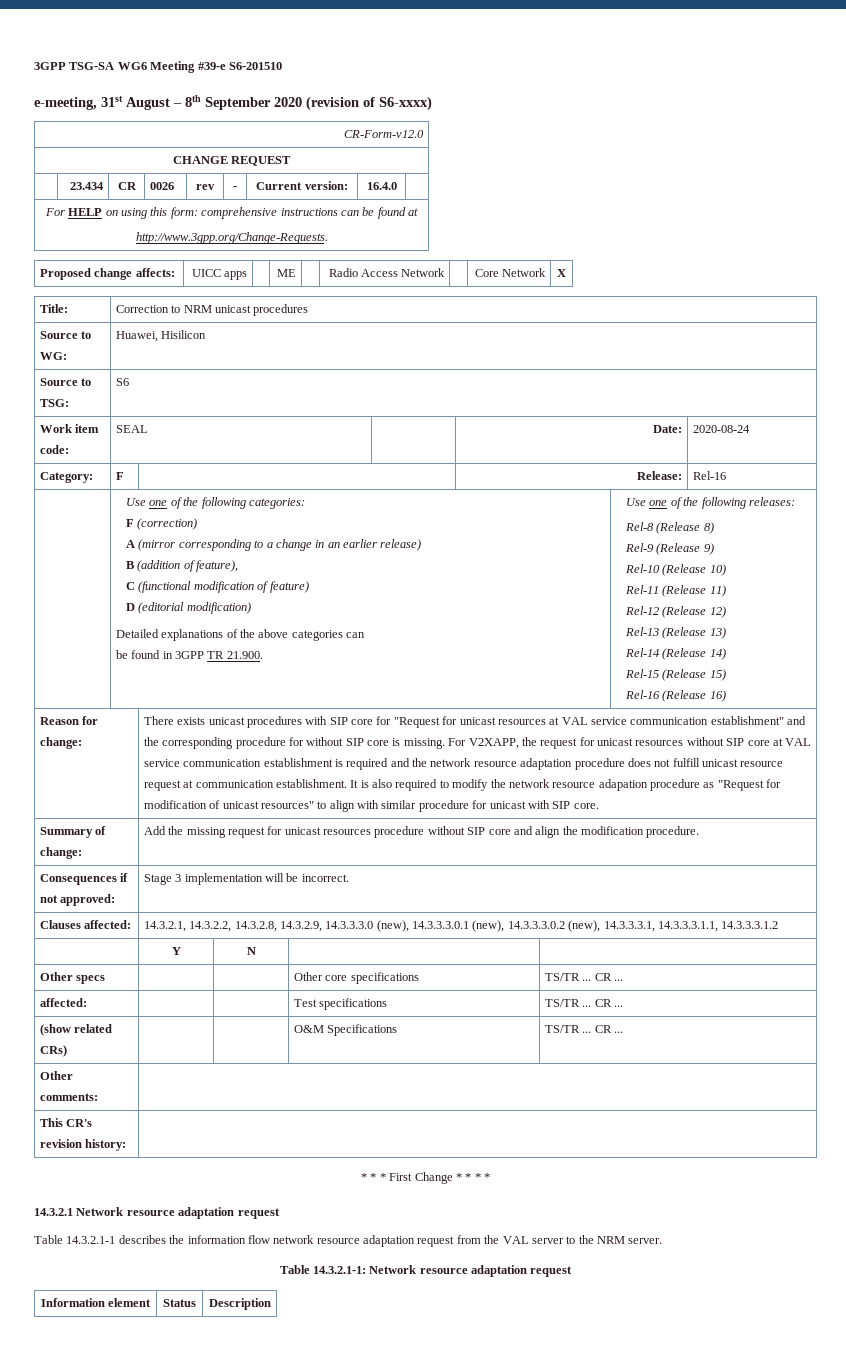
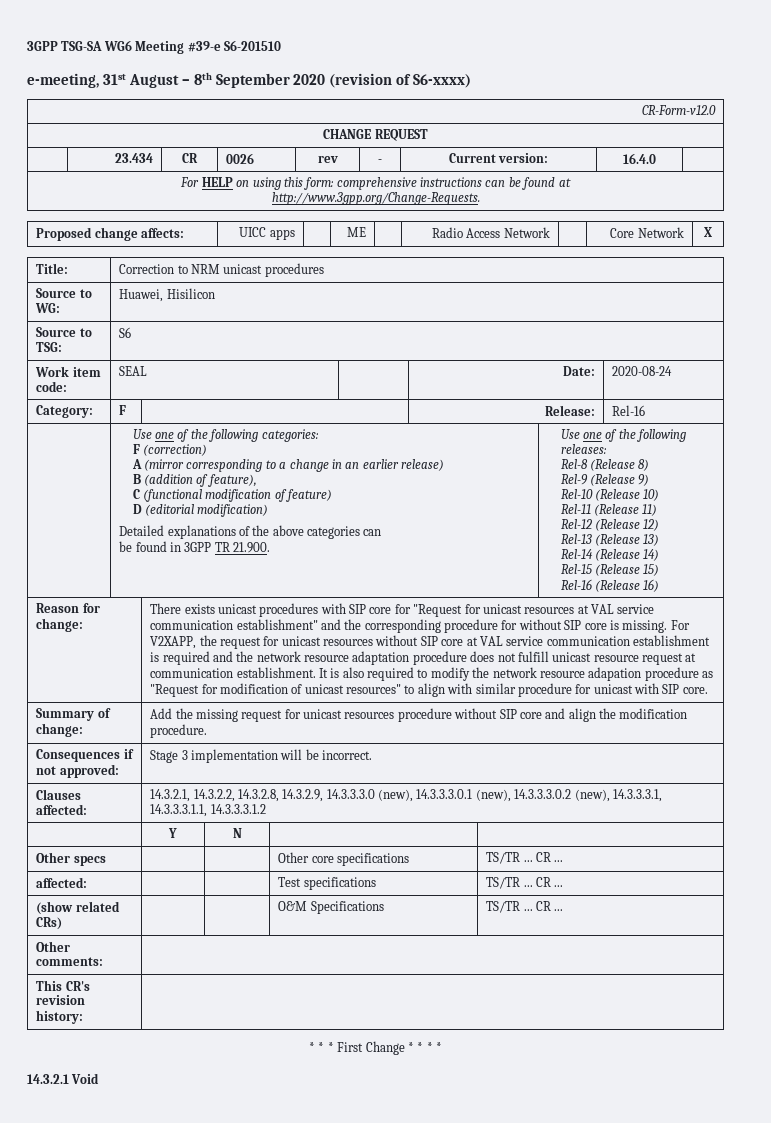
- 14.3.2.1 Network resource adaptation request
- Table 14.3.2.1-1 describes the information flow network resource adaptation request from the VAL server to the NRM server.
- Table 14.3.2.1-1: Network resource adaptation request
- Information element | Status | Description
+ 14.3.2.1 Void

